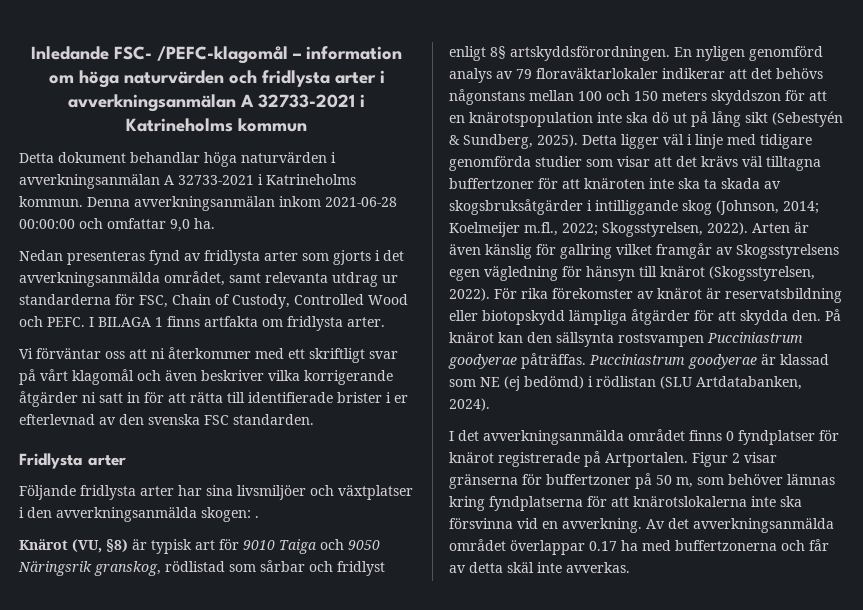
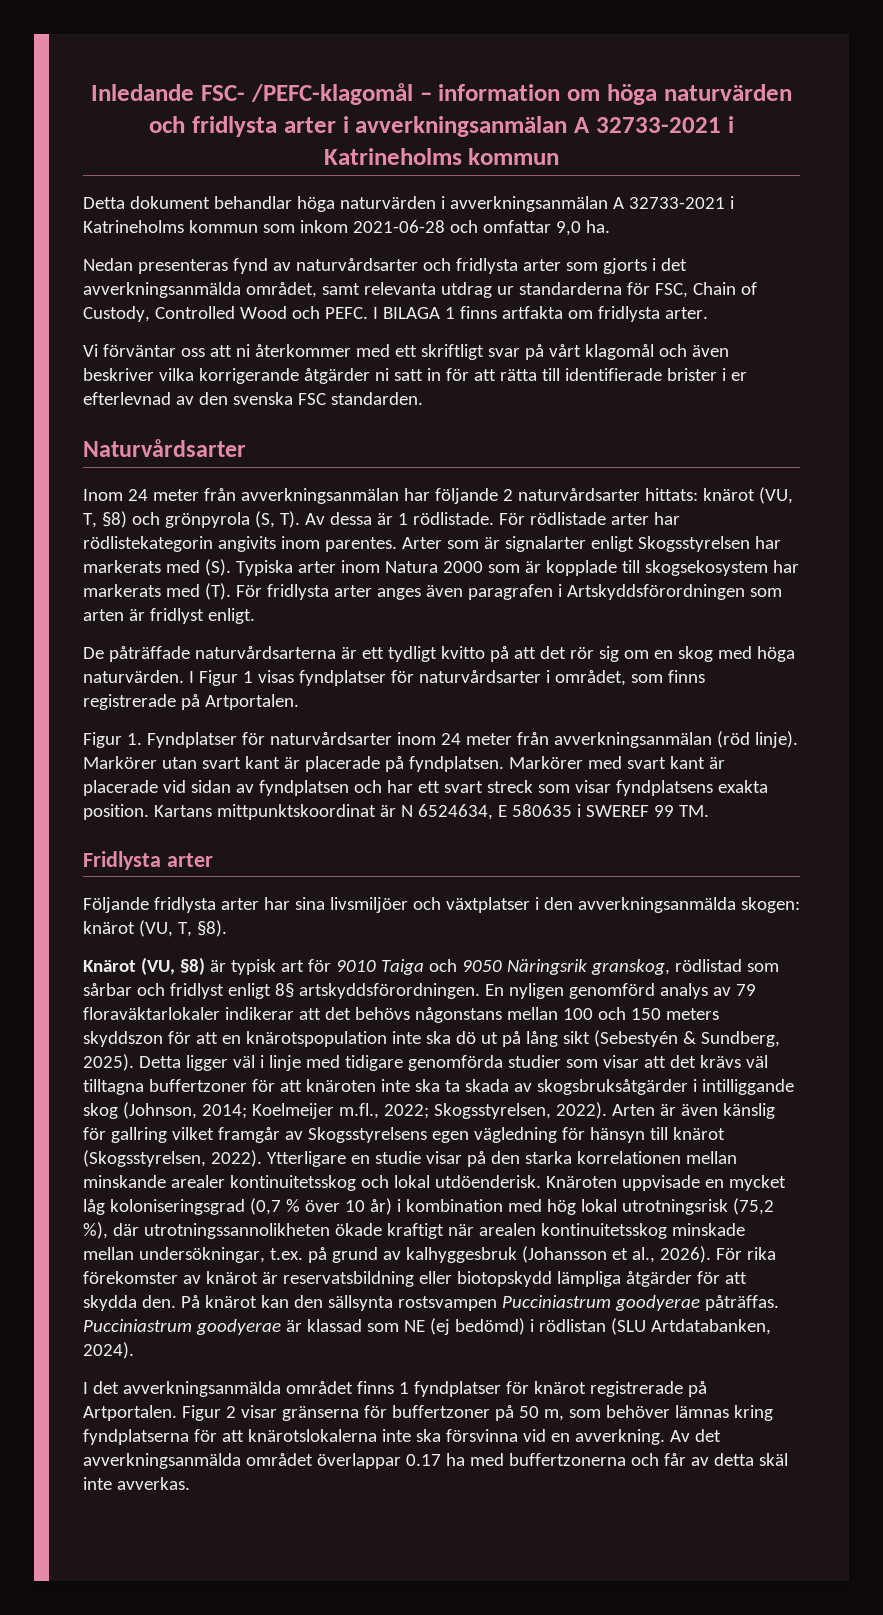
- Detta dokument behandlar höga naturvärden i avverkningsanmälan A 32733-2021 i Katrineholms kommun. Denna avverkningsanmälan inkom 2021-06-28 00:00:00 och omfattar 9,0 ha.
+ Detta dokument behandlar höga naturvärden i avverkningsanmälan A 32733-2021 i Katrineholms kommun som inkom 2021-06-28 och omfattar 9,0 ha.
- Nedan presenteras fynd av fridlysta arter som gjorts i det avverkningsanmälda området, samt relevanta utdrag ur standarderna för FSC, Chain of Custody, Controlled Wood och PEFC.
+ Nedan presenteras fynd av naturvårdsarter och fridlysta arter som gjorts i det avverkningsanmälda området, samt relevanta utdrag ur standarderna för FSC, Chain of Custody, Controlled Wood och PEFC.
+ Naturvårdsarter
+ Inom 24 meter från avverkningsanmälan har följande 2 naturvårdsarter hittats: knärot (VU, T, §8) och grönpyrola (S, T). Av dessa är 1 rödlistade. För rödlistade arter har rödlistekategorin angivits inom parentes. Arter som är signalarter enligt Skogsstyrelsen har markerats med (S). Typiska arter inom Natura 2000 som är kopplade till skogsekosystem har markerats med (T). För fridlysta arter anges även paragrafen i Artskyddsförordningen som arten är fridlyst enligt.
+ De påträffade naturvårdsarterna är ett tydligt kvitto på att det rör sig om en skog med höga naturvärden. I Figur 1 visas fyndplatser för naturvårdsarter i området, som finns registrerade på Artportalen.
+ Figur 1. Fyndplatser för naturvårdsarter inom 24 meter från avverkningsanmälan (röd linje). Markörer utan svart kant är placerade på fyndplatsen. Markörer med svart kant är placerade vid sidan av fyndplatsen och har ett svart streck som visar fyndplatsens exakta position. Kartans mittpunktskoordinat är N 6524634, E 580635 i SWEREF 99 TM.
- Följande fridlysta arter har sina livsmiljöer och växtplatser i den avverkningsanmälda skogen: .
+ Följande fridlysta arter har sina livsmiljöer och växtplatser i den avverkningsanmälda skogen: knärot (VU, T, §8).
+ Ytterligare en studie visar på den starka korrelationen mellan minskande arealer kontinuitetsskog och lokal utdöenderisk. Knäroten uppvisade en mycket låg koloniseringsgrad (0,7 % över 10 år) i kombination med hög lokal utrotningsrisk (75,2 %), där utrotningssannolikheten ökade kraftigt när arealen kontinuitetsskog minskade mellan undersökningar, t.ex. på grund av kalhyggesbruk (Johansson et al., 2026).
- I det avverkningsanmälda området finns 0 fyndplatser för knärot registrerade på Artportalen.
+ I det avverkningsanmälda området finns 1 fyndplatser för knärot registrerade på Artportalen.

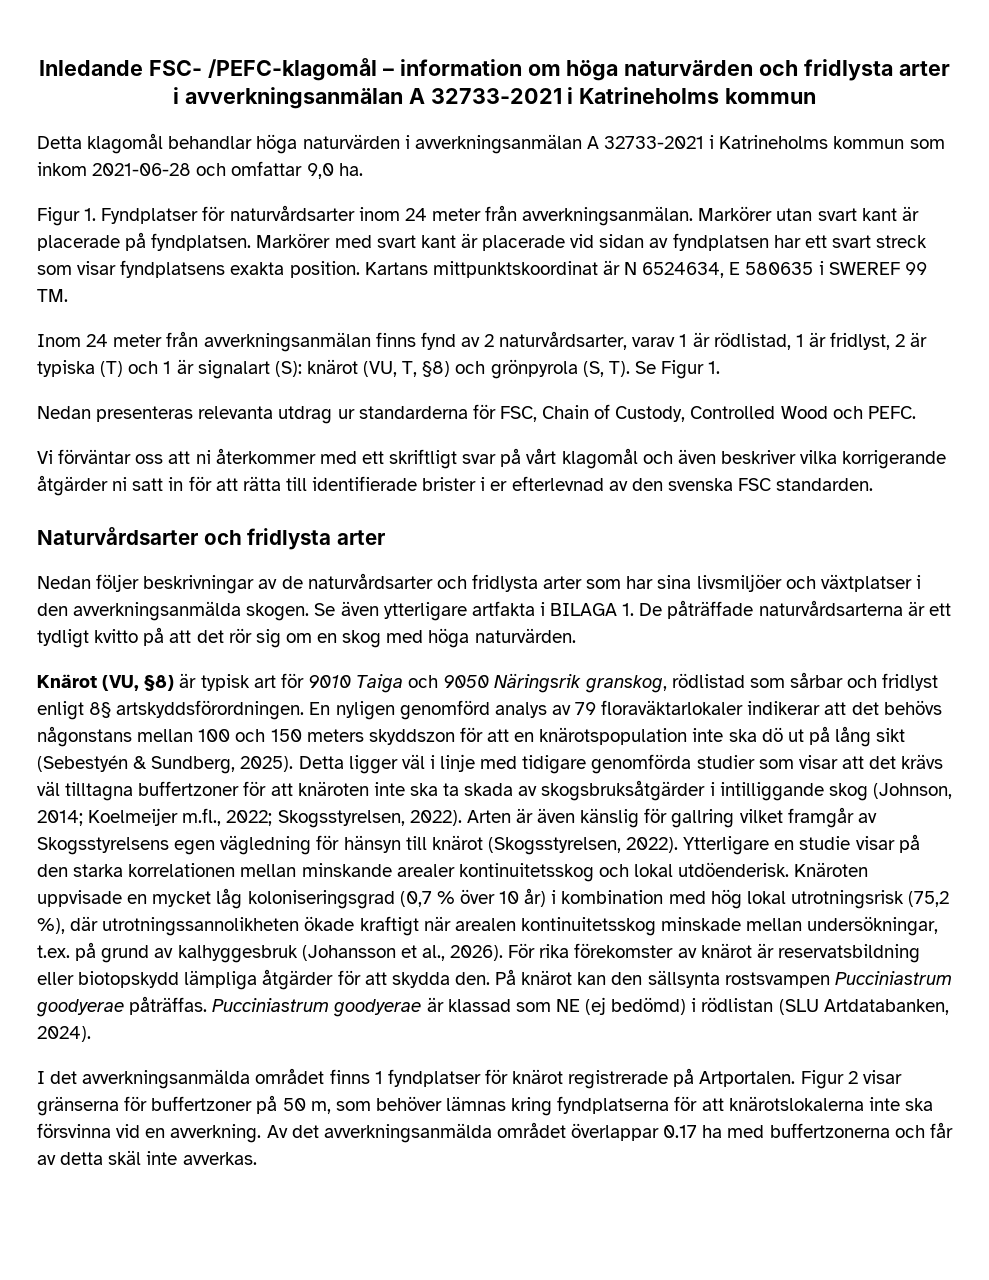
- Detta dokument behandlar höga naturvärden i avverkningsanmälan A 32733-2021 i Katrineholms kommun som inkom 2021-06-28 och omfattar 9,0 ha.
+ Detta klagomål behandlar höga naturvärden i avverkningsanmälan A 32733-2021 i Katrineholms kommun som inkom 2021-06-28 och omfattar 9,0 ha.
- Nedan presenteras fynd av naturvårdsarter och fridlysta arter som gjorts i det avverkningsanmälda området, samt relevanta utdrag ur standarderna för FSC, Chain of Custody, Controlled Wood och PEFC. I BILAGA 1 finns artfakta om fridlysta arter.
+ Figur 1. Fyndplatser för naturvårdsarter inom 24 meter från avverkningsanmälan. Markörer utan svart kant är placerade på fyndplatsen. Markörer med svart kant är placerade vid sidan av fyndplatsen har ett svart streck som visar fyndplatsens exakta position. Kartans mittpunktskoordinat är N 6524634, E 580635 i SWEREF 99 TM.
+ Inom 24 meter från avverkningsanmälan finns fynd av 2 naturvårdsarter, varav 1 är rödlistad, 1 är fridlyst, 2 är typiska (T) och 1 är signalart (S): knärot (VU, T, §8) och grönpyrola (S, T). Se Figur 1.
+ Nedan presenteras relevanta utdrag ur standarderna för FSC, Chain of Custody, Controlled Wood och PEFC.
- Naturvårdsarter
- Inom 24 meter från avverkningsanmälan har följande 2 naturvårdsarter hittats: knärot (VU, T, §8) och grönpyrola (S, T). Av dessa är 1 rödlistade. För rödlistade arter har rödlistekategorin angivits inom parentes. Arter som är signalarter enligt Skogsstyrelsen har markerats med (S). Typiska arter inom Natura 2000 som är kopplade till skogsekosystem har markerats med (T). För fridlysta arter anges även paragrafen i Artskyddsförordningen som arten är fridlyst enligt.
- De påträffade naturvårdsarterna är ett tydligt kvitto på att det rör sig om en skog med höga naturvärden. I Figur 1 visas fyndplatser för naturvårdsarter i området, som finns registrerade på Artportalen.
- Figur 1. Fyndplatser för naturvårdsarter inom 24 meter från avverkningsanmälan (röd linje). Markörer utan svart kant är placerade på fyndplatsen. Markörer med svart kant är placerade vid sidan av fyndplatsen och har ett svart streck som visar fyndplatsens exakta position. Kartans mittpunktskoordinat är N 6524634, E 580635 i SWEREF 99 TM.
- Fridlysta arter
- Följande fridlysta arter har sina livsmiljöer och växtplatser i den avverkningsanmälda skogen: knärot (VU, T, §8).
+ Naturvårdsarter och fridlysta arter
+ Nedan följer beskrivningar av de naturvårdsarter och fridlysta arter som har sina livsmiljöer och växtplatser i den avverkningsanmälda skogen. Se även ytterligare artfakta i BILAGA 1. De påträffade naturvårdsarterna är ett tydligt kvitto på att det rör sig om en skog med höga naturvärden.

